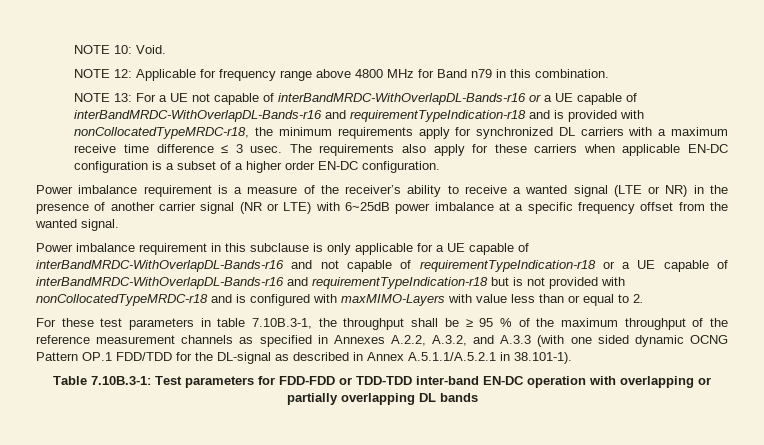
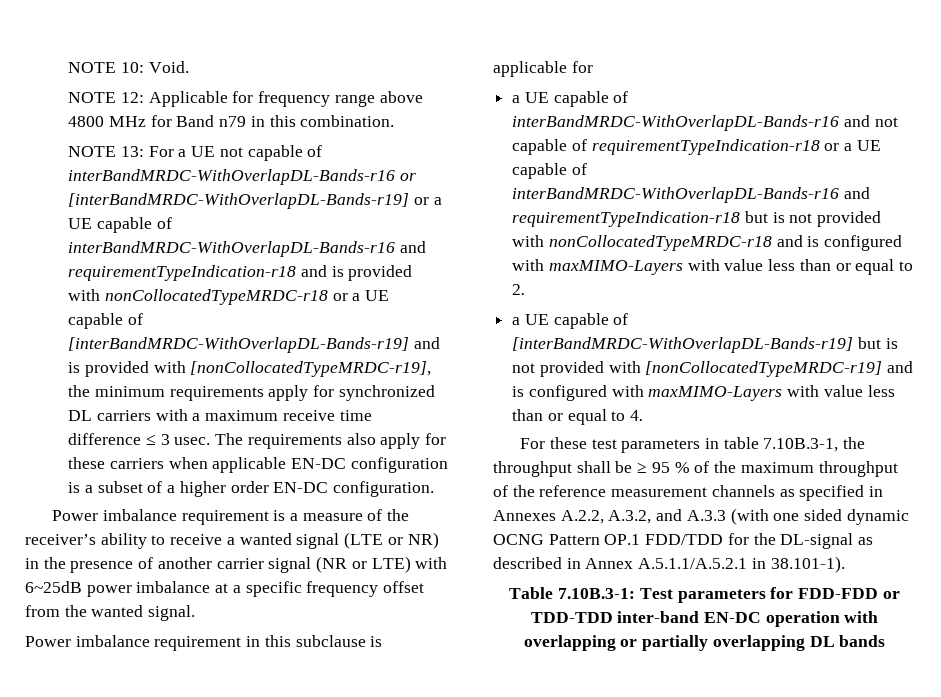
- NOTE 13: For a UE not capable of interBandMRDC-WithOverlapDL-Bands-r16 or a UE capable of interBandMRDC-WithOverlapDL-Bands-r16 and requirementTypeIndication-r18 and is provided with nonCollocatedTypeMRDC-r18, the minimum requirements apply for synchronized DL carriers with a maximum receive time difference ≤ 3 usec.
+ NOTE 13: For a UE not capable of interBandMRDC-WithOverlapDL-Bands-r16 or [interBandMRDC-WithOverlapDL-Bands-r19] or a UE capable of interBandMRDC-WithOverlapDL-Bands-r16 and requirementTypeIndication-r18 and is provided with nonCollocatedTypeMRDC-r18 or a UE capable of [interBandMRDC-WithOverlapDL-Bands-r19] and is provided with [nonCollocatedTypeMRDC-r19], the minimum requirements apply for synchronized DL carriers with a maximum receive time difference ≤ 3 usec.
- Power imbalance requirement in this subclause is only applicable for a UE capable of interBandMRDC-WithOverlapDL-Bands-r16 and not capable of requirementTypeIndication-r18 or a UE capable of interBandMRDC-WithOverlapDL-Bands-r16 and requirementTypeIndication-r18 but is not provided with nonCollocatedTypeMRDC-r18 and is configured with maxMIMO-Layers with value less than or equal to 2.
+ Power imbalance requirement in this subclause is applicable for
+ a UE capable of interBandMRDC-WithOverlapDL-Bands-r16 and not capable of requirementTypeIndication-r18 or a UE capable of interBandMRDC-WithOverlapDL-Bands-r16 and requirementTypeIndication-r18 but is not provided with nonCollocatedTypeMRDC-r18 and is configured with maxMIMO-Layers with value less than or equal to 2.
+ a UE capable of [interBandMRDC-WithOverlapDL-Bands-r19] but is not provided with [nonCollocatedTypeMRDC-r19] and is configured with maxMIMO-Layers with value less than or equal to 4.

